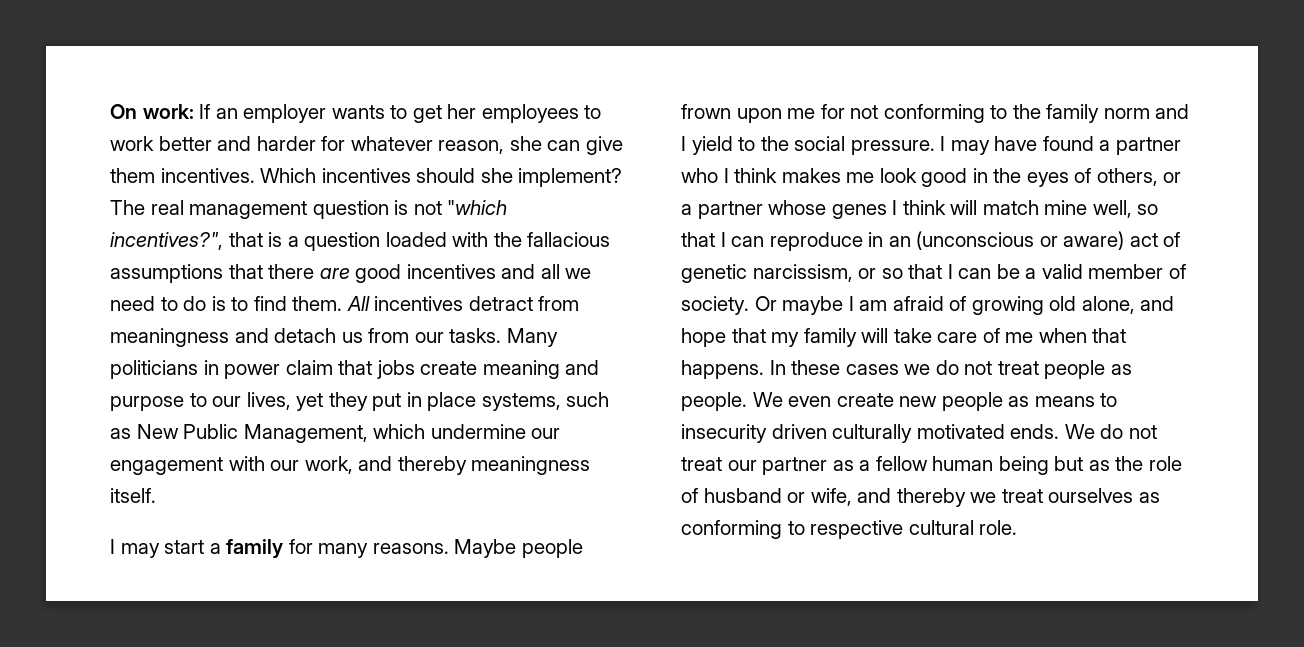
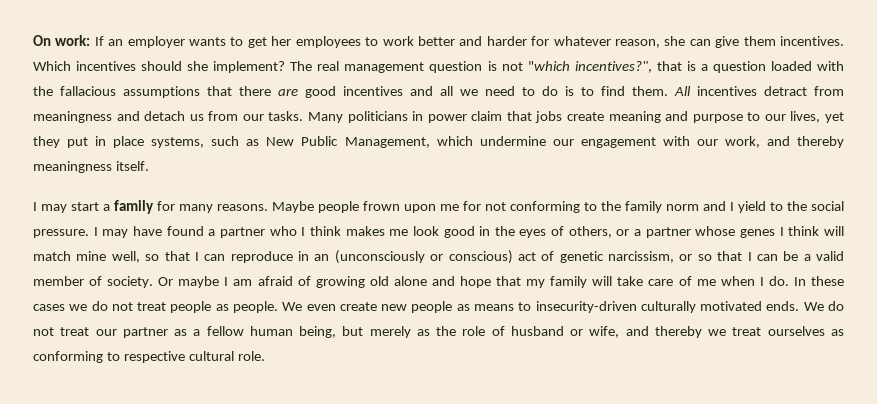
- I may have found a partner who I think makes me look good in the eyes of others, or a partner whose genes I think will match mine well, so that I can reproduce in an (unconscious or aware) act of genetic narcissism, or so that I can be a valid member of society.
+ I may have found a partner who I think makes me look good in the eyes of others, or a partner whose genes I think will match mine well, so that I can reproduce in an (unconsciously or conscious) act of genetic narcissism, or so that I can be a valid member of society.
- Or maybe I am afraid of growing old alone, and hope that my family will take care of me when that happens.
+ Or maybe I am afraid of growing old alone and hope that my family will take care of me when I do.
- We even create new people as means to insecurity driven culturally motivated ends.
+ We even create new people as means to insecurity-driven culturally motivated ends.
- We do not treat our partner as a fellow human being but as the role of husband or wife, and thereby we treat ourselves as conforming to respective cultural role.
+ We do not treat our partner as a fellow human being, but merely as the role of husband or wife, and thereby we treat ourselves as conforming to respective cultural role.

